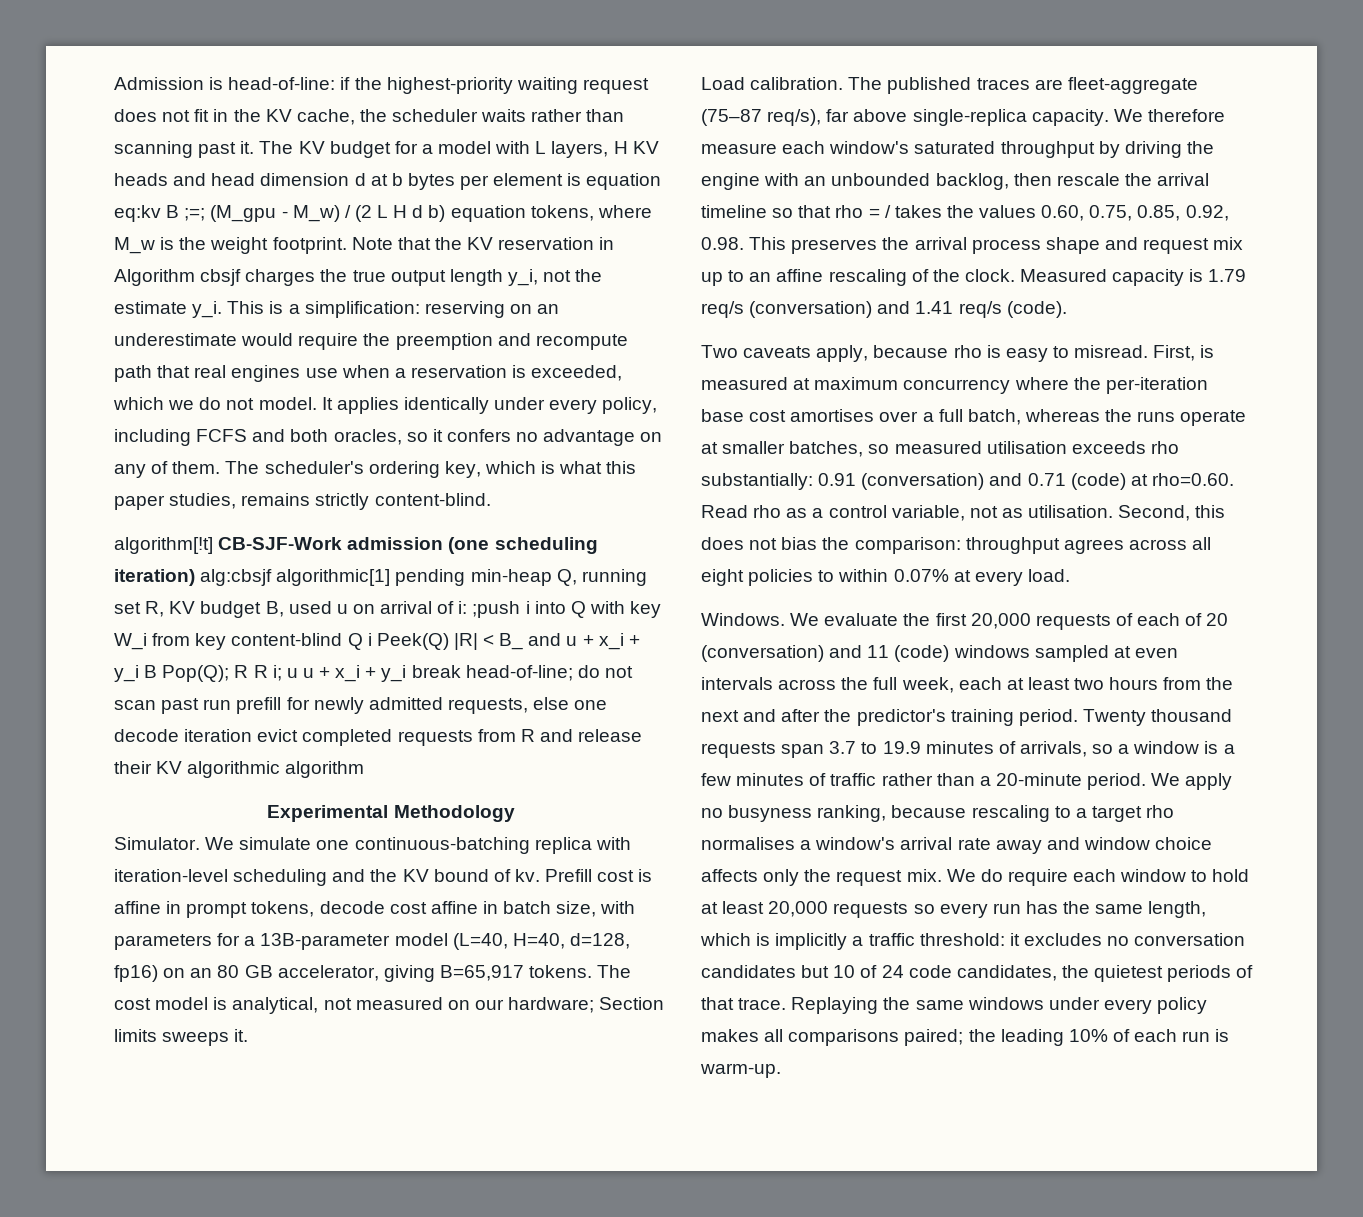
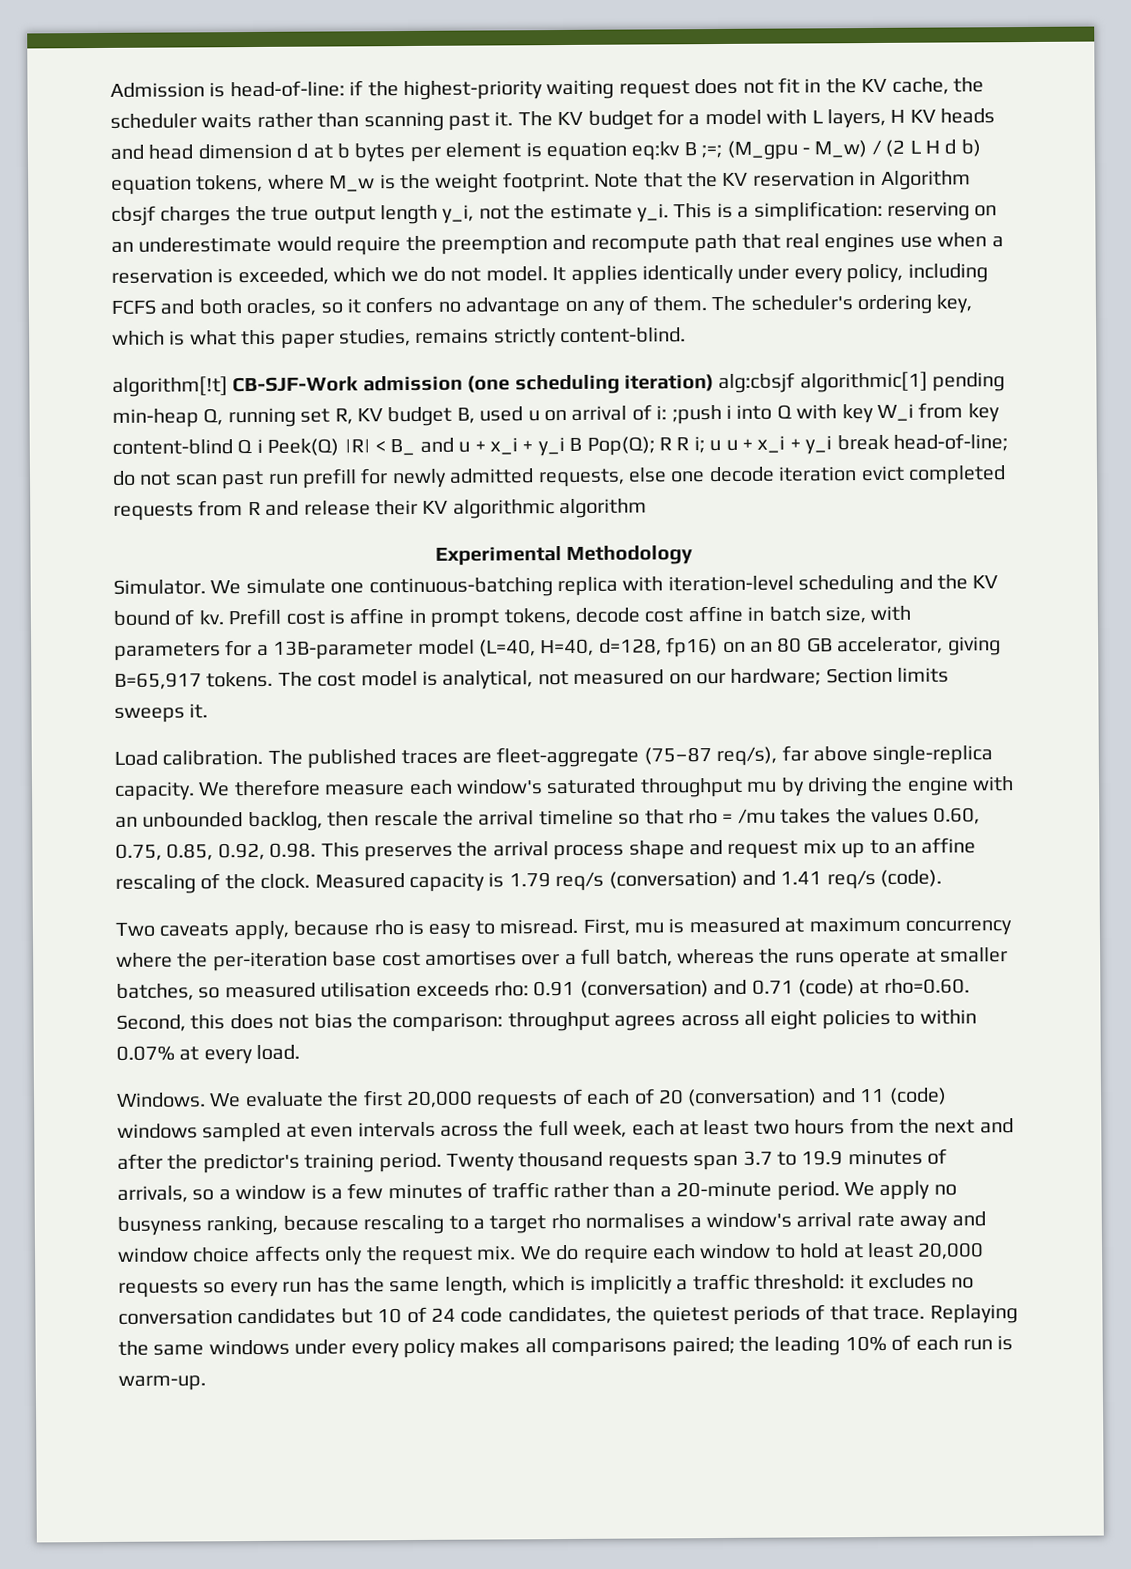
- We therefore measure each window's saturated throughput by driving the engine with an unbounded backlog, then rescale the arrival timeline so that rho = / takes the values 0.60, 0.75, 0.85, 0.92, 0.98. This preserves the arrival process shape and request mix up to an affine rescaling of the clock.
+ We therefore measure each window's saturated throughput mu by driving the engine with an unbounded backlog, then rescale the arrival timeline so that rho = /mu takes the values 0.60, 0.75, 0.85, 0.92, 0.98. This preserves the arrival process shape and request mix up to an affine rescaling of the clock.
- First, is measured at maximum concurrency where the per-iteration base cost amortises over a full batch, whereas the runs operate at smaller batches, so measured utilisation exceeds rho substantially: 0.91 (conversation) and 0.71 (code) at rho=0.60. Read rho as a control variable, not as utilisation. Second, this does not bias the comparison: throughput agrees across all eight policies to within 0.07% at every load.
+ First, mu is measured at maximum concurrency where the per-iteration base cost amortises over a full batch, whereas the runs operate at smaller batches, so measured utilisation exceeds rho: 0.91 (conversation) and 0.71 (code) at rho=0.60. Second, this does not bias the comparison: throughput agrees across all eight policies to within 0.07% at every load.

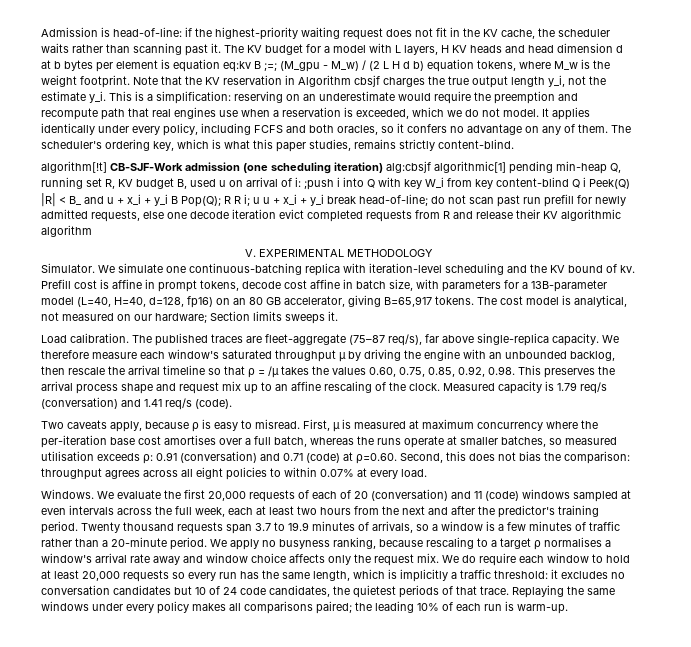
- Experimental Methodology
+ V. EXPERIMENTAL METHODOLOGY
- We therefore measure each window's saturated throughput mu by driving the engine with an unbounded backlog, then rescale the arrival timeline so that rho = /mu takes the values 0.60, 0.75, 0.85, 0.92, 0.98. This preserves the arrival process shape and request mix up to an affine rescaling of the clock.
+ We therefore measure each window's saturated throughput μ by driving the engine with an unbounded backlog, then rescale the arrival timeline so that ρ = /μ takes the values 0.60, 0.75, 0.85, 0.92, 0.98. This preserves the arrival process shape and request mix up to an affine rescaling of the clock.
- Two caveats apply, because rho is easy to misread.
+ Two caveats apply, because ρ is easy to misread.
- First, mu is measured at maximum concurrency where the per-iteration base cost amortises over a full batch, whereas the runs operate at smaller batches, so measured utilisation exceeds rho: 0.91 (conversation) and 0.71 (code) at rho=0.60. Second, this does not bias the comparison: throughput agrees across all eight policies to within 0.07% at every load.
+ First, μ is measured at maximum concurrency where the per-iteration base cost amortises over a full batch, whereas the runs operate at smaller batches, so measured utilisation exceeds ρ: 0.91 (conversation) and 0.71 (code) at ρ=0.60. Second, this does not bias the comparison: throughput agrees across all eight policies to within 0.07% at every load.
- We apply no busyness ranking, because rescaling to a target rho normalises a window's arrival rate away and window choice affects only the request mix.
+ We apply no busyness ranking, because rescaling to a target ρ normalises a window's arrival rate away and window choice affects only the request mix.

